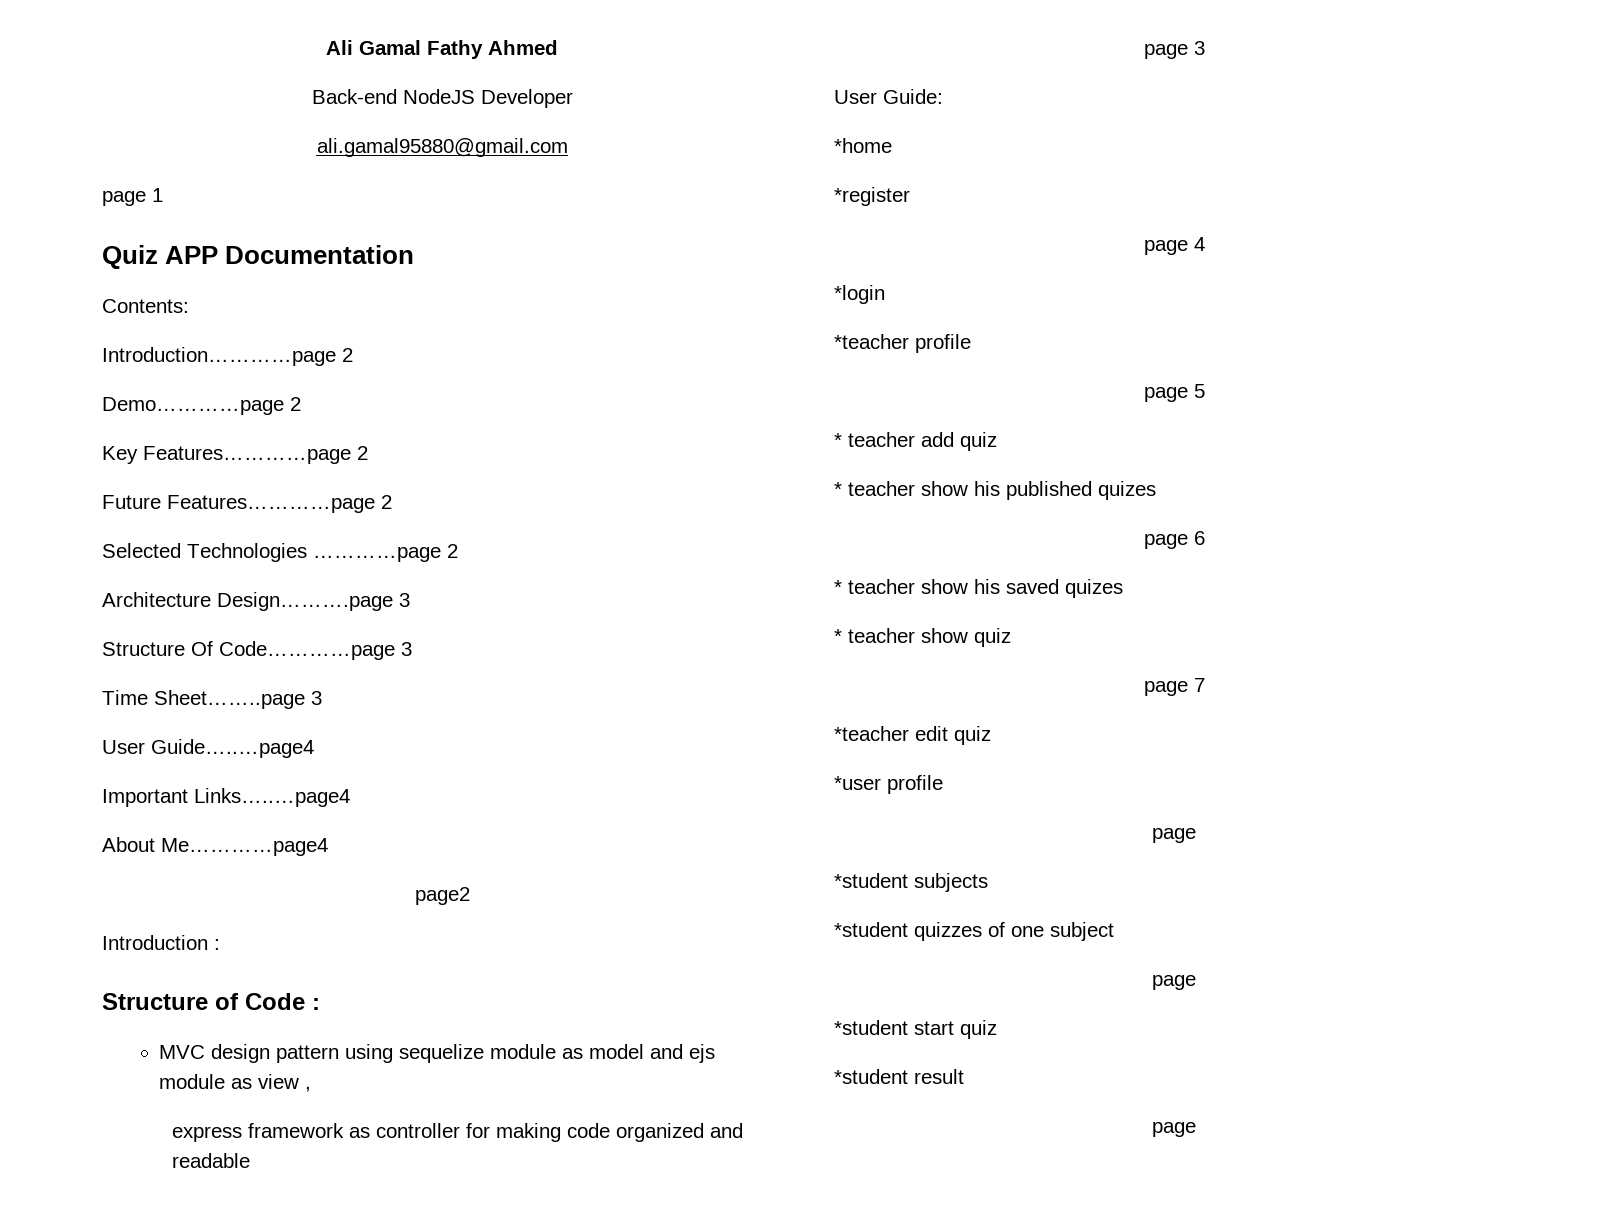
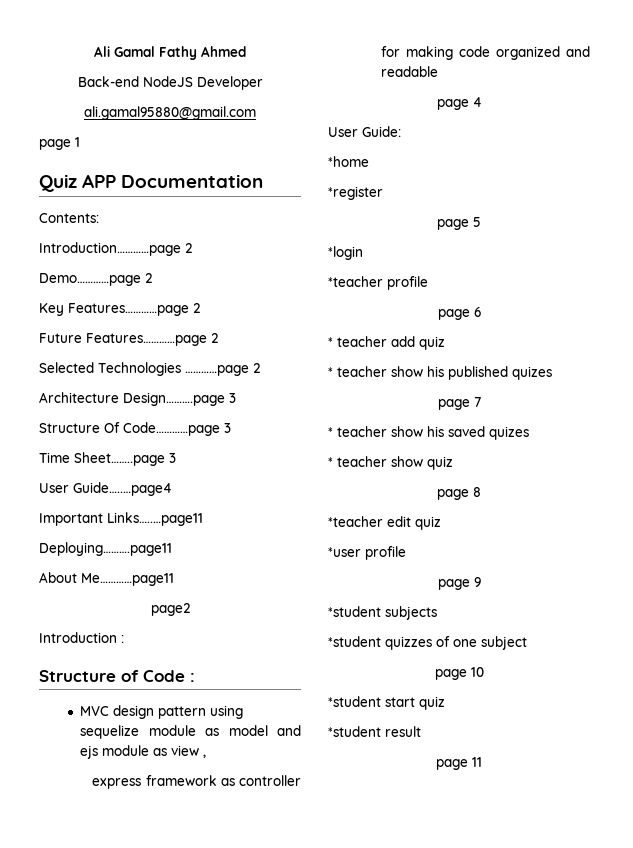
- Important Links…..…page4
+ Important Links…..…page11
+ Deploying……….page11
- About Me…………page4
+ About Me…………page11
- page 3
+ page 4
- page 4
+ page 5
- page 5
+ page 6
- page 6
+ page 7
- page 7
+ page 8
  *user profile
- page
+ page 9
  *student quizzes of one subject
- page
+ page 10
  *student result
- page
+ page 11

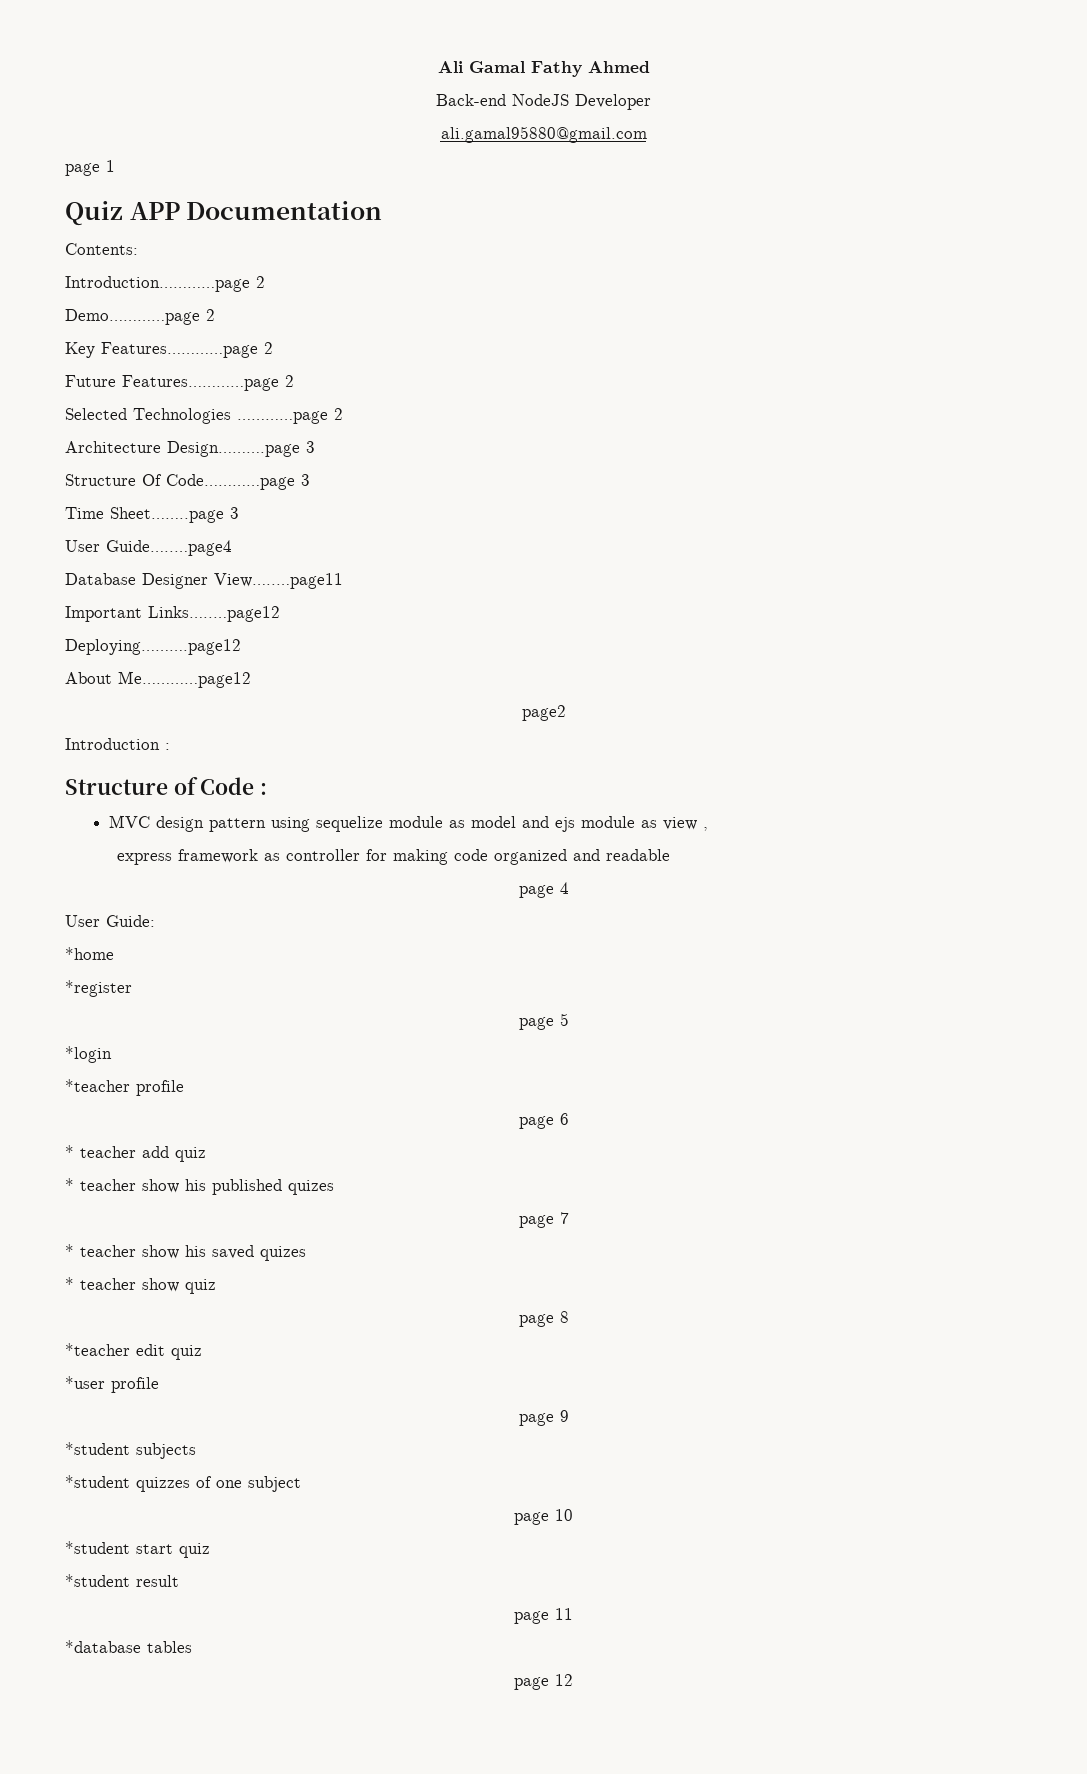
+ Database Designer View…..…page11
- Important Links…..…page11
- Deploying……….page11
+ Important Links…..…page12
+ Deploying……….page12
- About Me…………page11
+ About Me…………page12
+ *database tables
+ page 12

